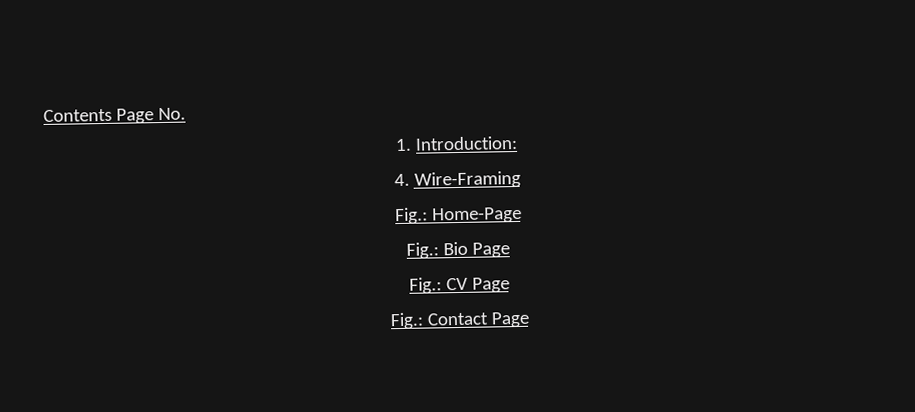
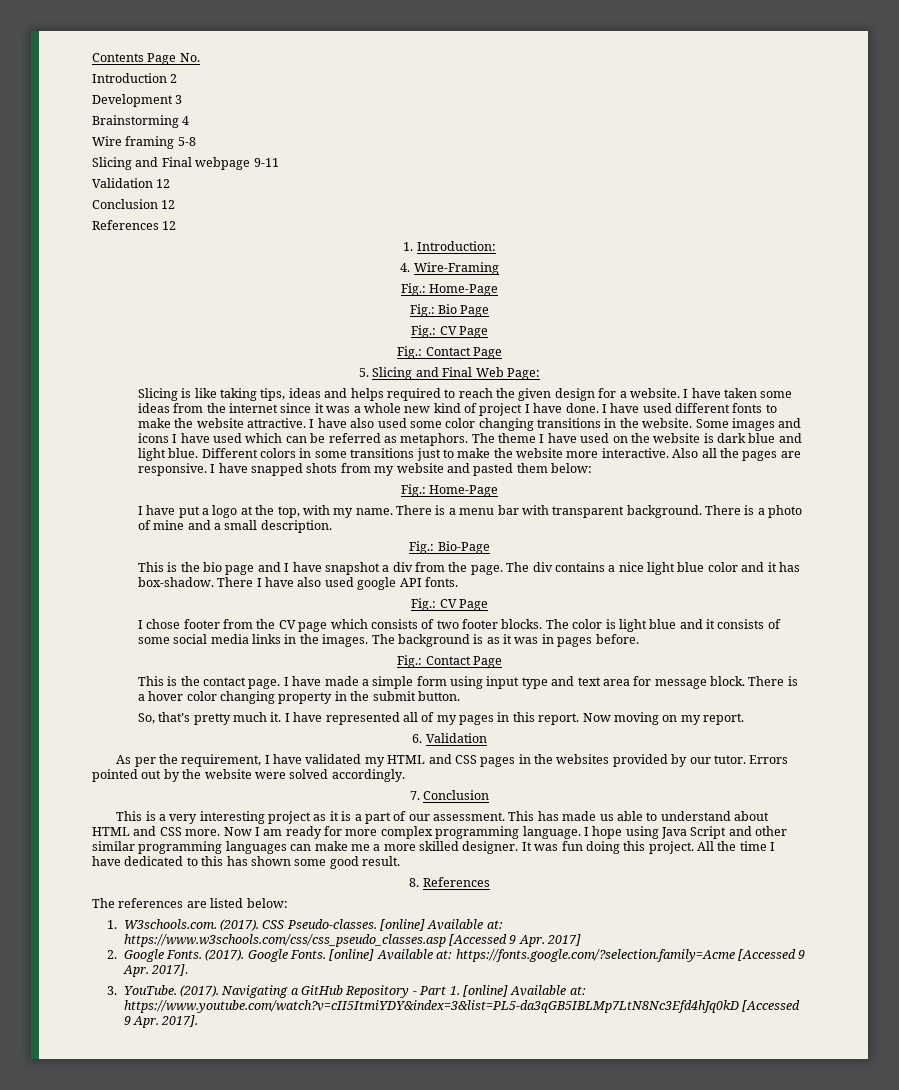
+ Introduction 2
+ Development 3
+ Brainstorming 4
+ Wire framing 5-8
+ Slicing and Final webpage 9-11
+ Validation 12
+ Conclusion 12
+ References 12
+ 5. Slicing and Final Web Page:
+ Slicing is like taking tips, ideas and helps required to reach the given design for a website. I have taken some ideas from the internet since it was a whole new kind of project I have done. I have used different fonts to make the website attractive. I have also used some color changing transitions in the website. Some images and icons I have used which can be referred as metaphors. The theme I have used on the website is dark blue and light blue. Different colors in some transitions just to make the website more interactive. Also all the pages are responsive. I have snapped shots from my website and pasted them below:
+ Fig.: Home-Page
+ I have put a logo at the top, with my name. There is a menu bar with transparent background. There is a photo of mine and a small description.
+ Fig.: Bio-Page
+ This is the bio page and I have snapshot a div from the page. The div contains a nice light blue color and it has box-shadow. There I have also used google API fonts.
+ Fig.: CV Page
+ I chose footer from the CV page which consists of two footer blocks. The color is light blue and it consists of some social media links in the images. The background is as it was in pages before.
+ Fig.: Contact Page
+ This is the contact page. I have made a simple form using input type and text area for message block. There is a hover color changing property in the submit button.
+ So, that’s pretty much it. I have represented all of my pages in this report. Now moving on my report.
+ 6. Validation
+ As per the requirement, I have validated my HTML and CSS pages in the websites provided by our tutor. Errors pointed out by the website were solved accordingly.
+ 7. Conclusion
+ This is a very interesting project as it is a part of our assessment. This has made us able to understand about HTML and CSS more. Now I am ready for more complex programming language. I hope using Java Script and other similar programming languages can make me a more skilled designer. It was fun doing this project. All the time I have dedicated to this has shown some good result.
+ 8. References
+ The references are listed below:
+ 1. W3schools.com. (2017). CSS Pseudo-classes. [online] Available at: https://www.w3schools.com/css/css_pseudo_classes.asp [Accessed 9 Apr. 2017]
+ 2. Google Fonts. (2017). Google Fonts. [online] Available at: https://fonts.google.com/?selection.family=Acme [Accessed 9 Apr. 2017].
+ 3. YouTube. (2017). Navigating a GitHub Repository - Part 1. [online] Available at: https://www.youtube.com/watch?v=cII5ItmiYDY&index=3&list=PL5-da3qGB5IBLMp7LtN8Nc3Efd4hJq0kD [Accessed 9 Apr. 2017].

